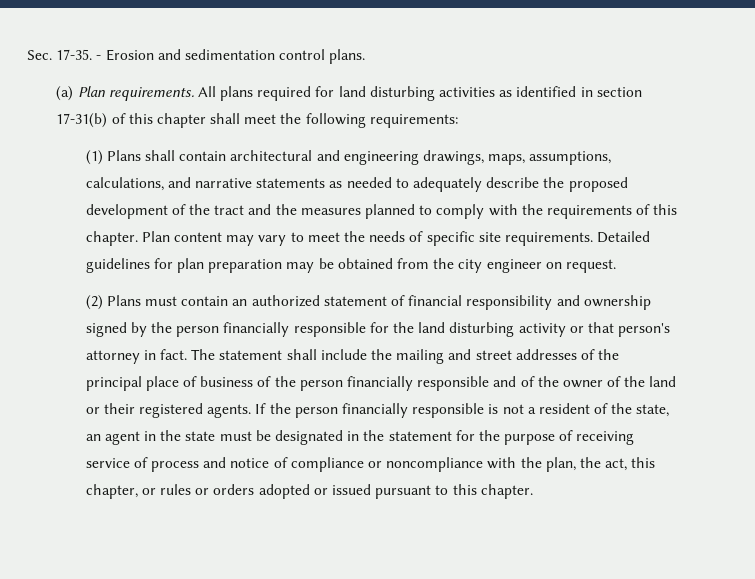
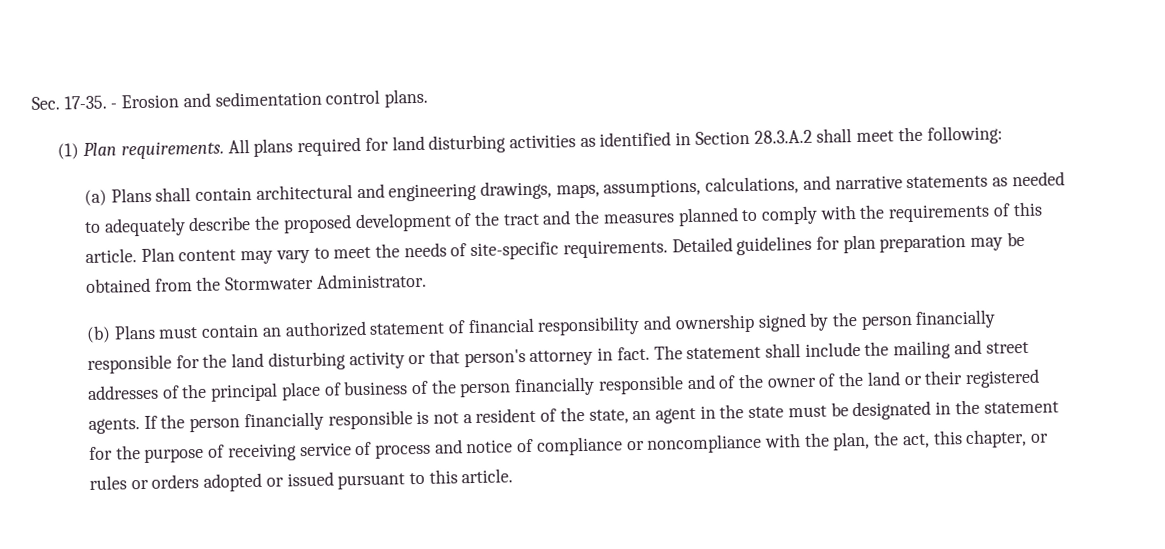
- (a) Plan requirements.
+ (1) Plan requirements.
- All plans required for land disturbing activities as identified in section 17-31(b) of this chapter shall meet the following requirements:
- (1) Plans shall contain architectural and engineering drawings, maps, assumptions, calculations, and narrative statements as needed to adequately describe the proposed development of the tract and the measures planned to comply with the requirements of this chapter.
+ All plans required for land disturbing activities as identified in Section 28.3.A.2 shall meet the following:
+ (a) Plans shall contain architectural and engineering drawings, maps, assumptions, calculations, and narrative statements as needed to adequately describe the proposed development of the tract and the measures planned to comply with the requirements of this article.
- Plan content may vary to meet the needs of specific site requirements.
+ Plan content may vary to meet the needs of site-specific requirements.
- Detailed guidelines for plan preparation may be obtained from the city engineer on request.
- (2) Plans must contain an authorized statement of financial responsibility and ownership signed by the person financially responsible for the land disturbing activity or that person's attorney in fact.
+ Detailed guidelines for plan preparation may be obtained from the Stormwater Administrator.
+ (b) Plans must contain an authorized statement of financial responsibility and ownership signed by the person financially responsible for the land disturbing activity or that person's attorney in fact.
- If the person financially responsible is not a resident of the state, an agent in the state must be designated in the statement for the purpose of receiving service of process and notice of compliance or noncompliance with the plan, the act, this chapter, or rules or orders adopted or issued pursuant to this chapter.
+ If the person financially responsible is not a resident of the state, an agent in the state must be designated in the statement for the purpose of receiving service of process and notice of compliance or noncompliance with the plan, the act, this chapter, or rules or orders adopted or issued pursuant to this article.

